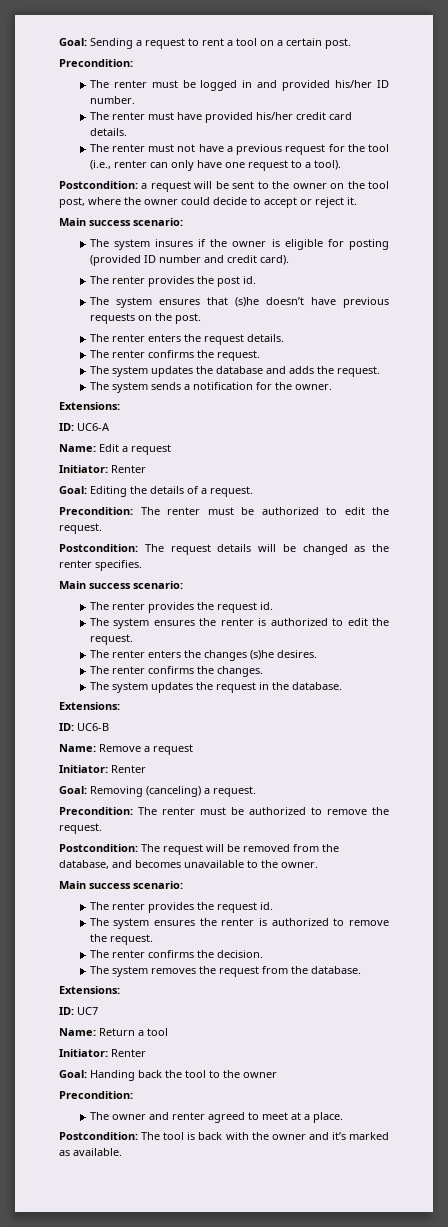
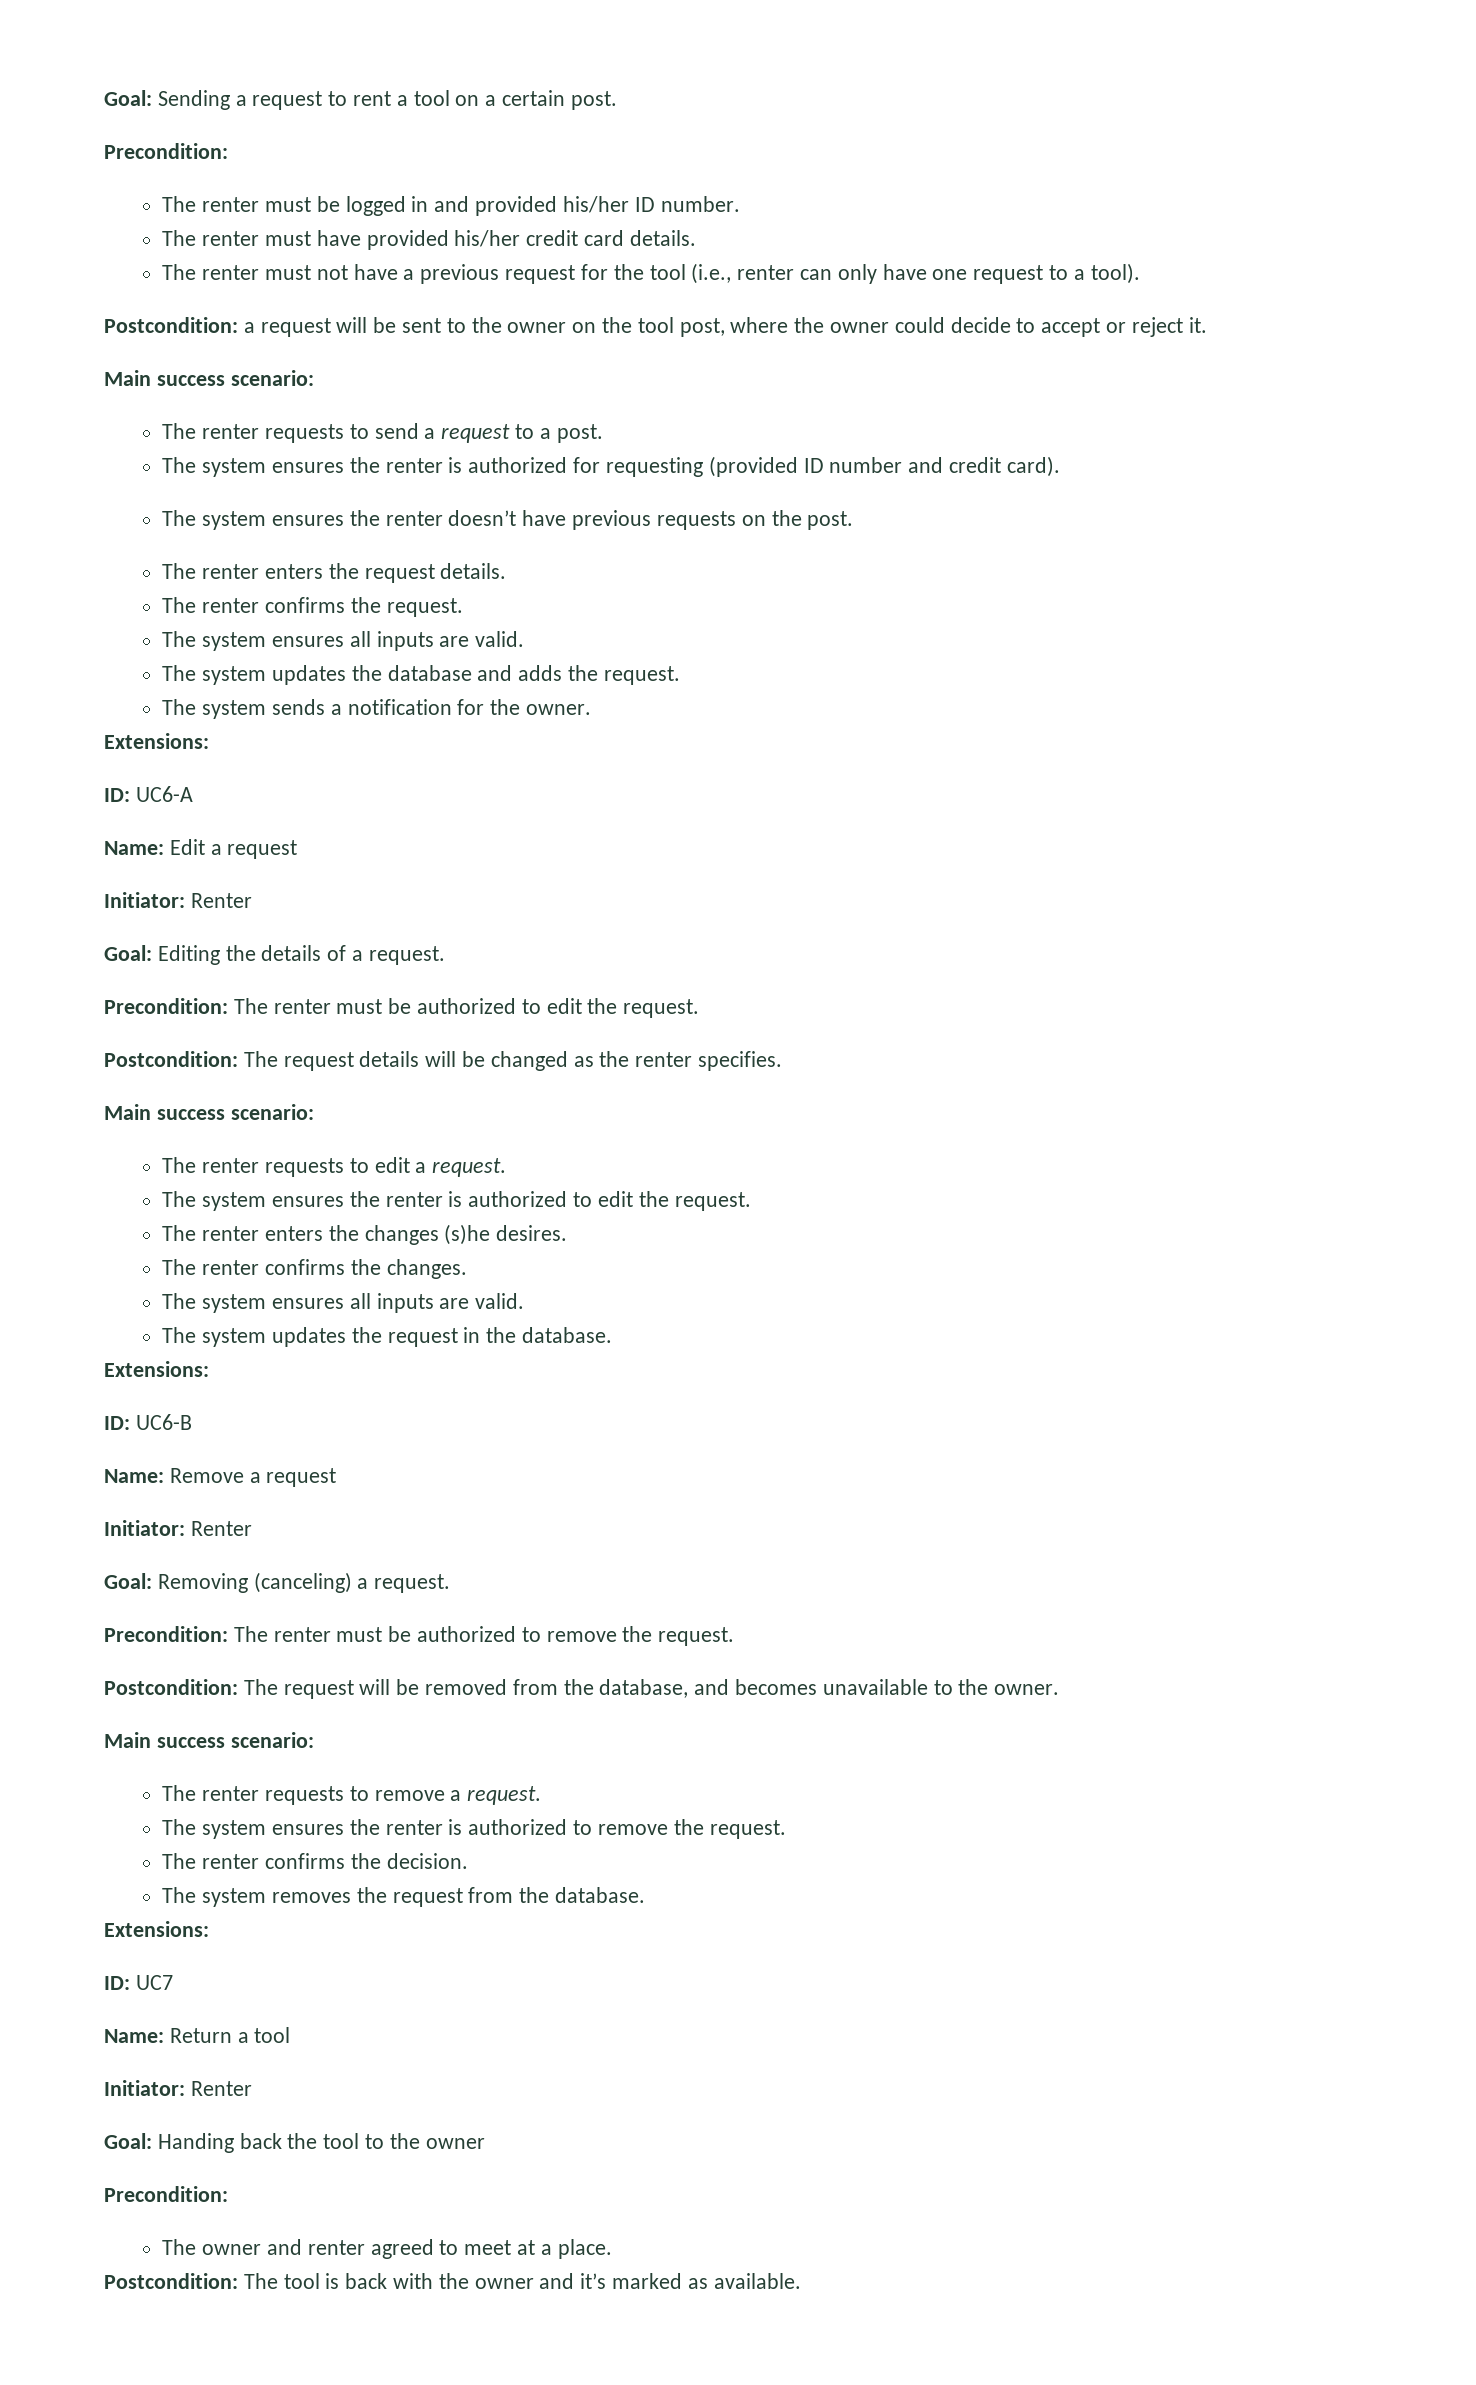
- The system insures if the owner is eligible for posting (provided ID number and credit card).
+ The renter requests to send a request to a post.
+ The system ensures the renter is authorized for requesting (provided ID number and credit card).
- The renter provides the post id.
- The system ensures that (s)he doesn’t have previous requests on the post.
+ The system ensures the renter doesn’t have previous requests on the post.
  The renter confirms the request.
+ The system ensures all inputs are valid.
  Postcondition: The request details will be changed as the renter specifies.
  Main success scenario:
- The renter provides the request id.
+ The renter requests to edit a request.
  The renter confirms the changes.
+ The system ensures all inputs are valid.
  Postcondition: The request will be removed from the database, and becomes unavailable to the owner.
  Main success scenario:
- The renter provides the request id.
+ The renter requests to remove a request.

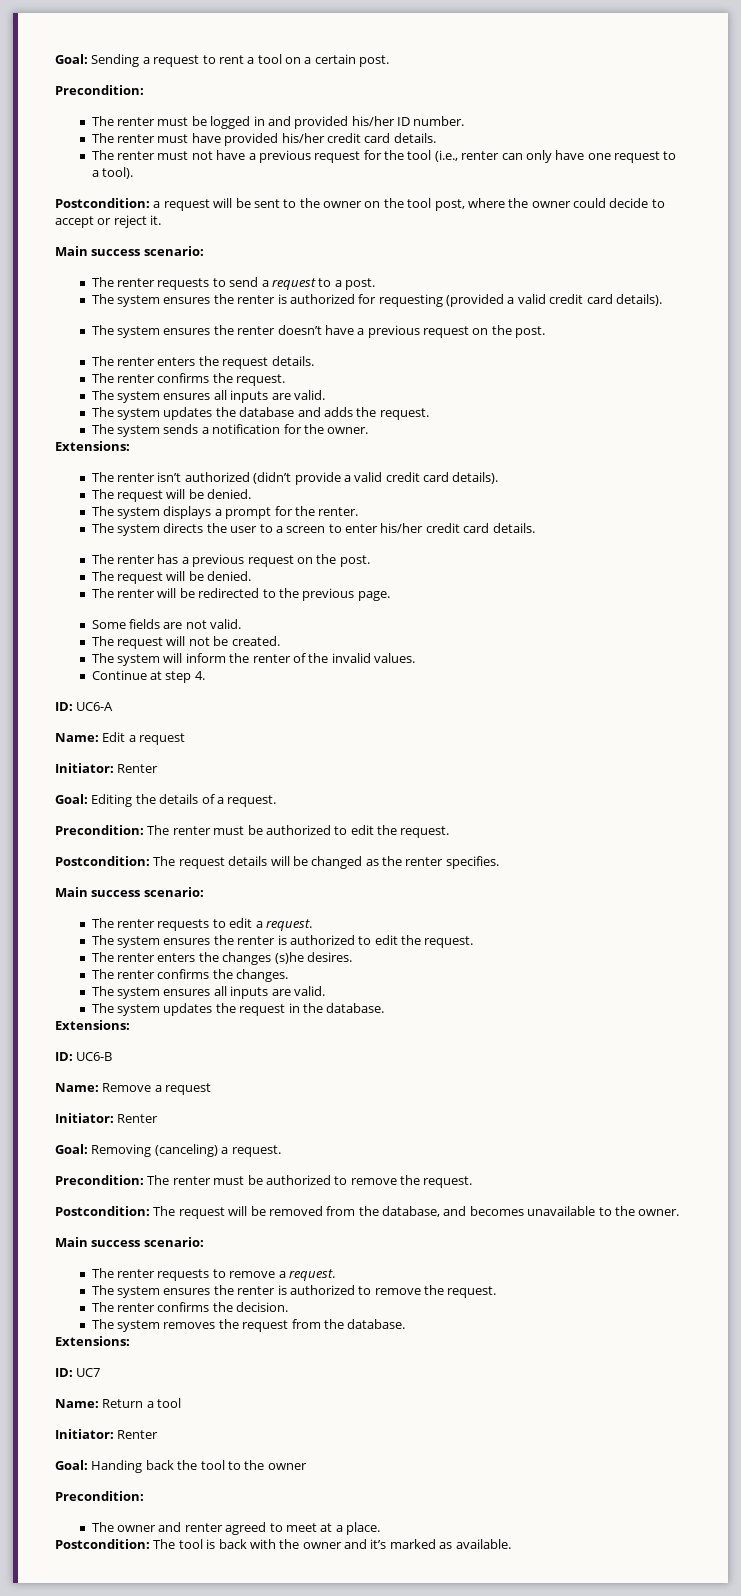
- The system ensures the renter is authorized for requesting (provided ID number and credit card).
+ The system ensures the renter is authorized for requesting (provided a valid credit card details).
- The system ensures the renter doesn’t have previous requests on the post.
+ The system ensures the renter doesn’t have a previous request on the post.
+ The renter isn’t authorized (didn’t provide a valid credit card details).
+ The request will be denied.
+ The system displays a prompt for the renter.
+ The system directs the user to a screen to enter his/her credit card details.
+ The renter has a previous request on the post.
+ The request will be denied.
+ The renter will be redirected to the previous page.
+ Some fields are not valid.
+ The request will not be created.
+ The system will inform the renter of the invalid values.
+ Continue at step 4.

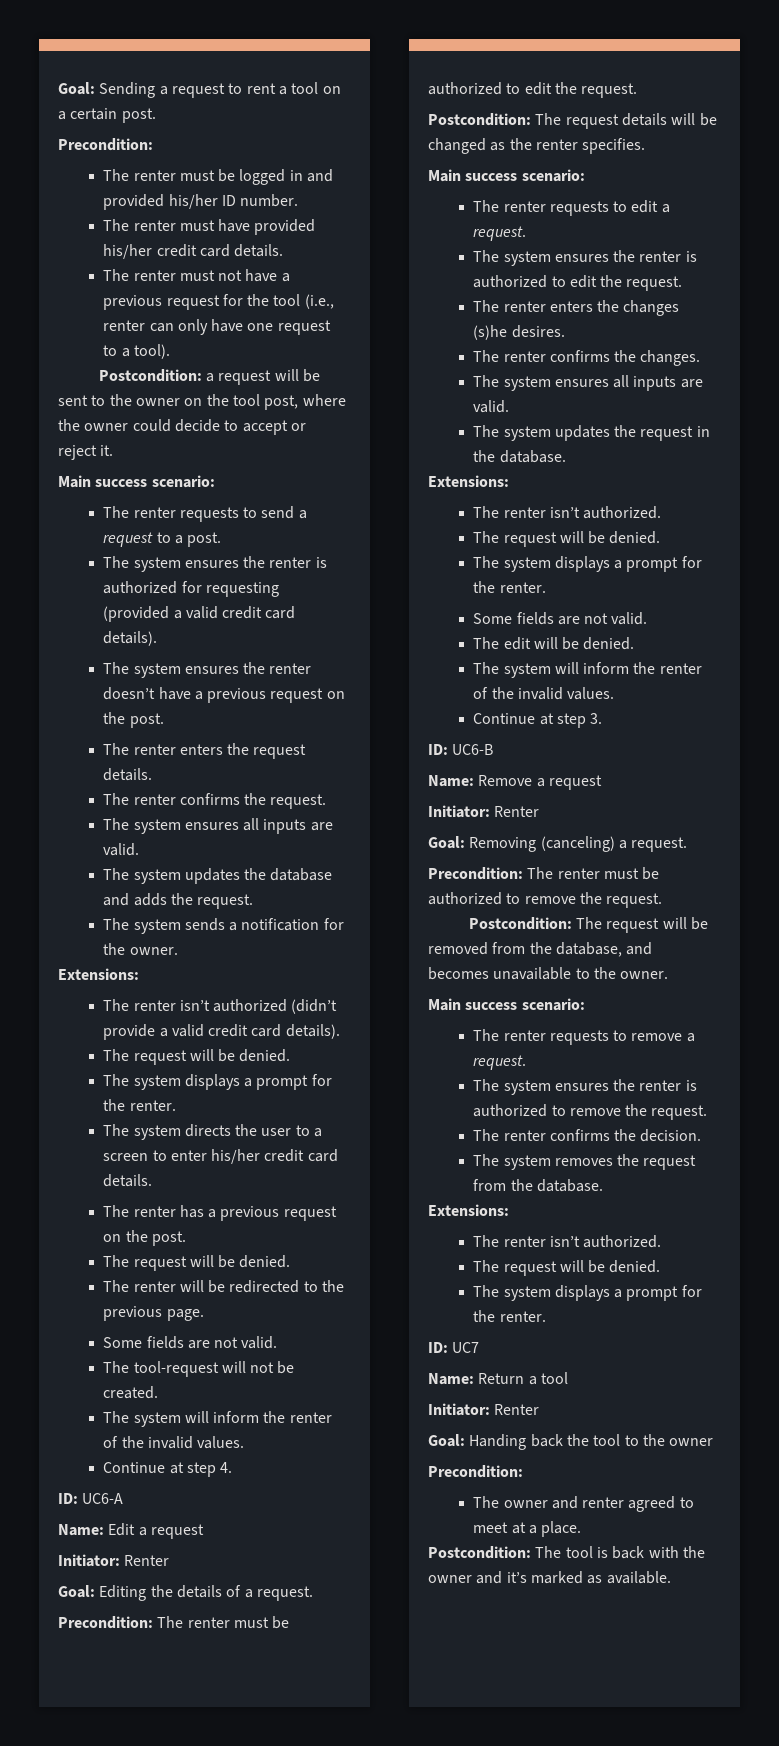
- The request will not be created.
+ The tool-request will not be created.
  The system updates the request in the database.
  Extensions:
+ The renter isn’t authorized.
+ The request will be denied.
+ The system displays a prompt for the renter.
+ Some fields are not valid.
+ The edit will be denied.
+ The system will inform the renter of the invalid values.
+ Continue at step 3.
  The system removes the request from the database.
  Extensions:
+ The renter isn’t authorized.
+ The request will be denied.
+ The system displays a prompt for the renter.

